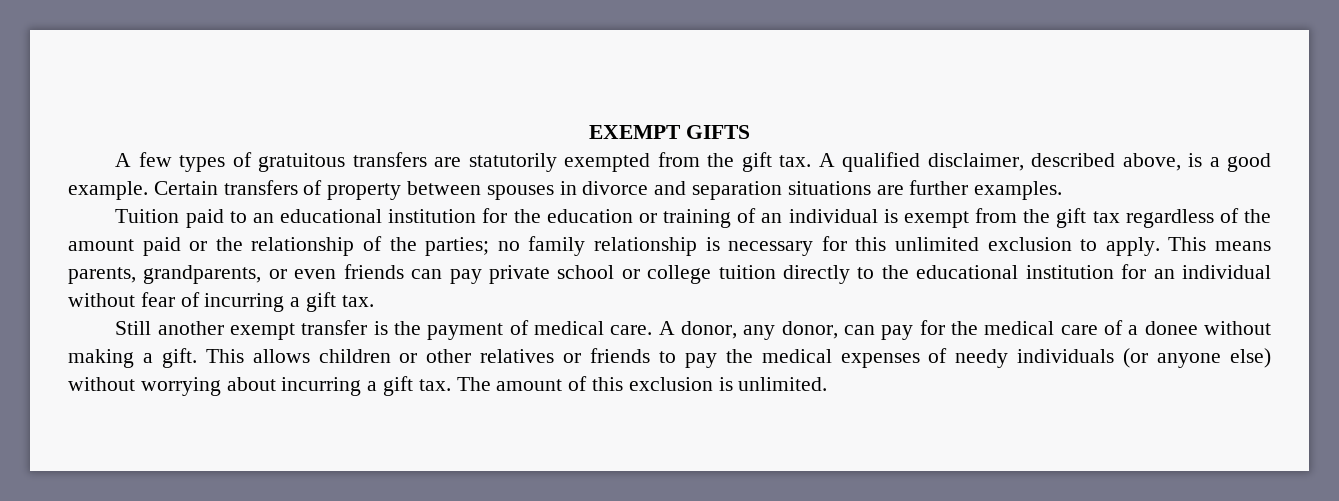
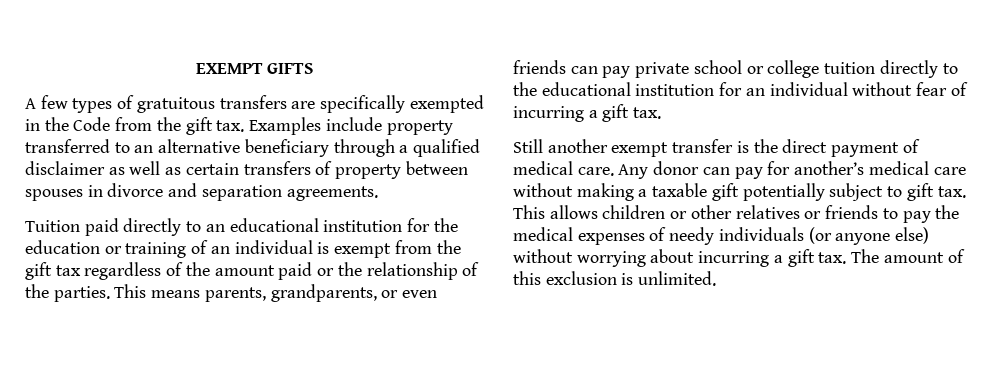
- A few types of gratuitous transfers are statutorily exempted from the gift tax. A qualified disclaimer, described above, is a good example. Certain transfers of property between spouses in divorce and separation situations are further examples.
+ A few types of gratuitous transfers are specifically exempted in the Code from the gift tax. Examples include property transferred to an alternative beneficiary through a qualified disclaimer as well as certain transfers of property between spouses in divorce and separation agreements.
- Tuition paid to an educational institution for the education or training of an individual is exempt from the gift tax regardless of the amount paid or the relationship of the parties; no family relationship is necessary for this unlimited exclusion to apply.
+ Tuition paid directly to an educational institution for the education or training of an individual is exempt from the gift tax regardless of the amount paid or the relationship of the parties.
- Still another exempt transfer is the payment of medical care.
+ Still another exempt transfer is the direct payment of medical care.
- A donor, any donor, can pay for the medical care of a donee without making a gift.
+ Any donor can pay for another’s medical care without making a taxable gift potentially subject to gift tax.

